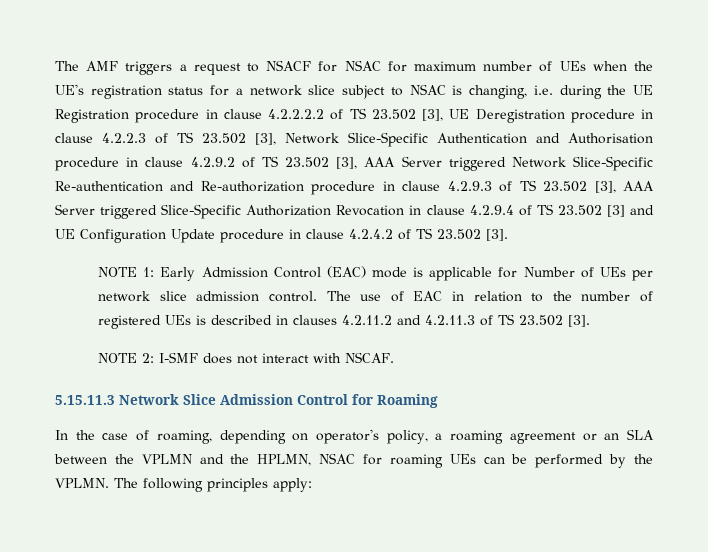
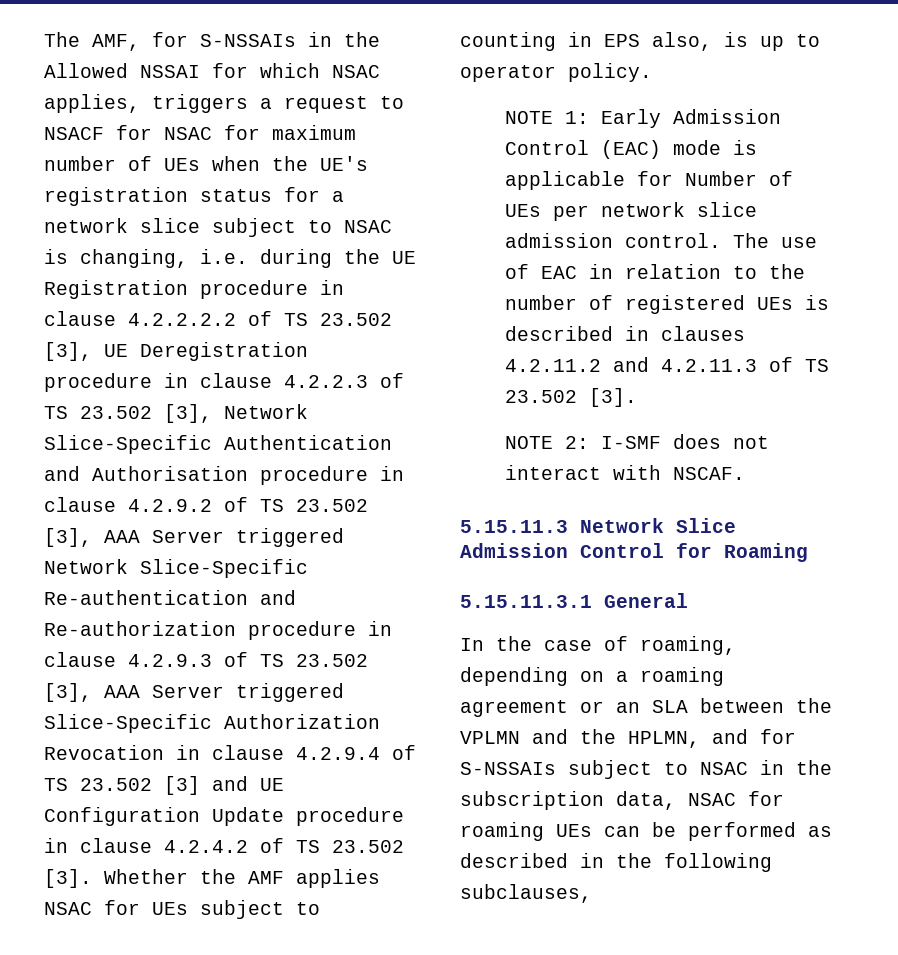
- The AMF triggers a request to NSACF for NSAC for maximum number of UEs when the UE's registration status for a network slice subject to NSAC is changing, i.e. during the UE Registration procedure in clause 4.2.2.2.2 of TS 23.502 [3], UE Deregistration procedure in clause 4.2.2.3 of TS 23.502 [3], Network Slice-Specific Authentication and Authorisation procedure in clause 4.2.9.2 of TS 23.502 [3], AAA Server triggered Network Slice-Specific Re-authentication and Re-authorization procedure in clause 4.2.9.3 of TS 23.502 [3], AAA Server triggered Slice-Specific Authorization Revocation in clause 4.2.9.4 of TS 23.502 [3] and UE Configuration Update procedure in clause 4.2.4.2 of TS 23.502 [3].
+ The AMF, for S-NSSAIs in the Allowed NSSAI for which NSAC applies, triggers a request to NSACF for NSAC for maximum number of UEs when the UE's registration status for a network slice subject to NSAC is changing, i.e. during the UE Registration procedure in clause 4.2.2.2.2 of TS 23.502 [3], UE Deregistration procedure in clause 4.2.2.3 of TS 23.502 [3], Network Slice-Specific Authentication and Authorisation procedure in clause 4.2.9.2 of TS 23.502 [3], AAA Server triggered Network Slice-Specific Re-authentication and Re-authorization procedure in clause 4.2.9.3 of TS 23.502 [3], AAA Server triggered Slice-Specific Authorization Revocation in clause 4.2.9.4 of TS 23.502 [3] and UE Configuration Update procedure in clause 4.2.4.2 of TS 23.502 [3]. Whether the AMF applies NSAC for UEs subject to counting in EPS also, is up to operator policy.
+ 5.15.11.3.1 General
- In the case of roaming, depending on operator's policy, a roaming agreement or an SLA between the VPLMN and the HPLMN, NSAC for roaming UEs can be performed by the VPLMN. The following principles apply:
+ In the case of roaming, depending on a roaming agreement or an SLA between the VPLMN and the HPLMN, and for S-NSSAIs subject to NSAC in the subscription data, NSAC for roaming UEs can be performed as described in the following subclauses,

